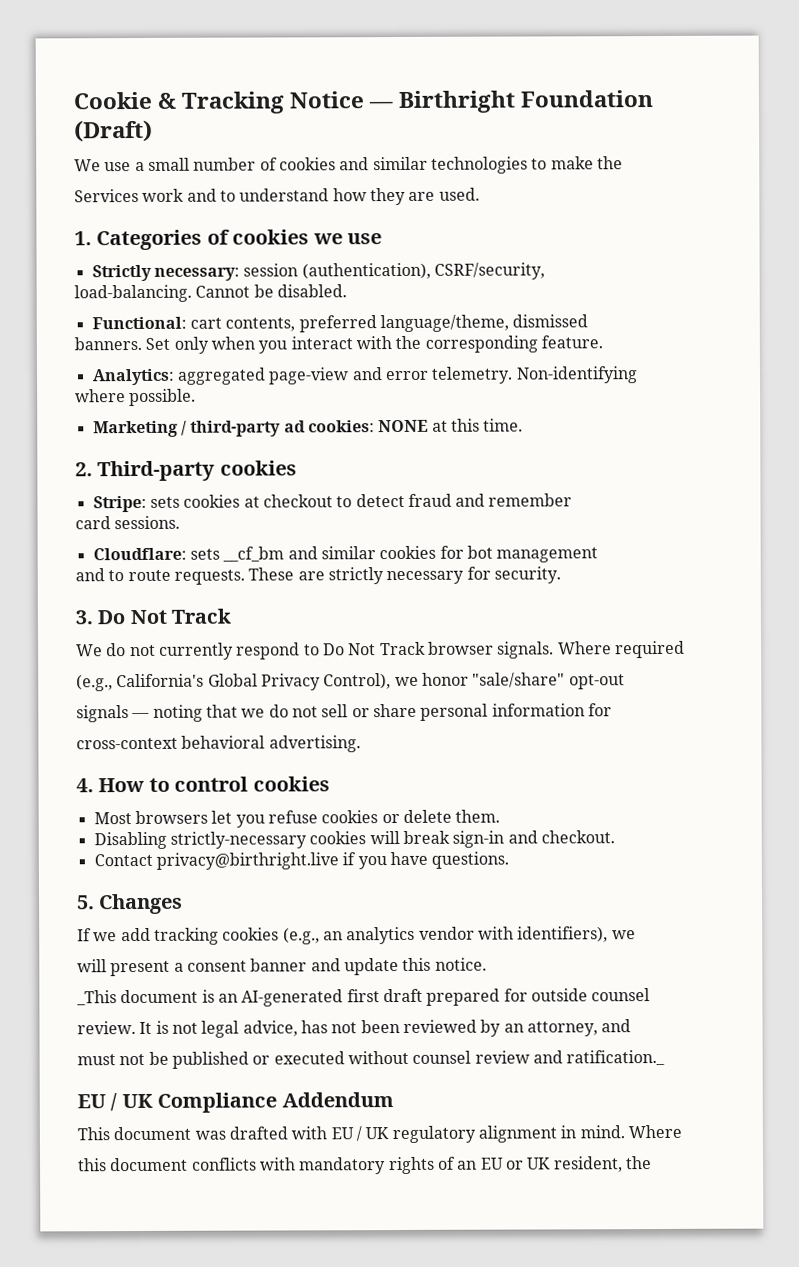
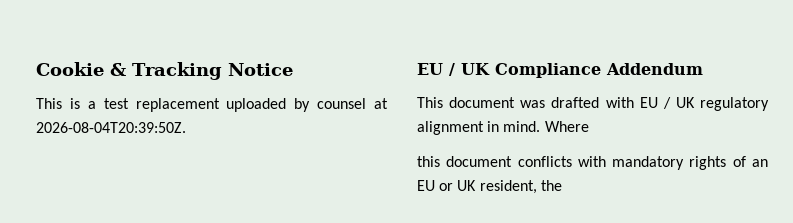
- Cookie & Tracking Notice — Birthright Foundation (Draft)
- We use a small number of cookies and similar technologies to make the
- Services work and to understand how they are used.
- 1. Categories of cookies we use
- Strictly necessary: session (authentication), CSRF/security,
- load-balancing. Cannot be disabled.
- Functional: cart contents, preferred language/theme, dismissed
- banners. Set only when you interact with the corresponding feature.
- Analytics: aggregated page-view and error telemetry. Non-identifying
- where possible.
- Marketing / third-party ad cookies: NONE at this time.
- 2. Third-party cookies
- Stripe: sets cookies at checkout to detect fraud and remember
- card sessions.
- Cloudflare: sets __cf_bm and similar cookies for bot management
- and to route requests. These are strictly necessary for security.
- 3. Do Not Track
- We do not currently respond to Do Not Track browser signals. Where required
- (e.g., California's Global Privacy Control), we honor "sale/share" opt-out
- signals — noting that we do not sell or share personal information for
- cross-context behavioral advertising.
- 4. How to control cookies
- Most browsers let you refuse cookies or delete them.
- Disabling strictly-necessary cookies will break sign-in and checkout.
- Contact privacy@birthright.live if you have questions.
- 5. Changes
- If we add tracking cookies (e.g., an analytics vendor with identifiers), we
- will present a consent banner and update this notice.
- _This document is an AI-generated first draft prepared for outside counsel
- review. It is not legal advice, has not been reviewed by an attorney, and
- must not be published or executed without counsel review and ratification._
+ Cookie & Tracking Notice
+ This is a test replacement uploaded by counsel at 2026-08-04T20:39:50Z.

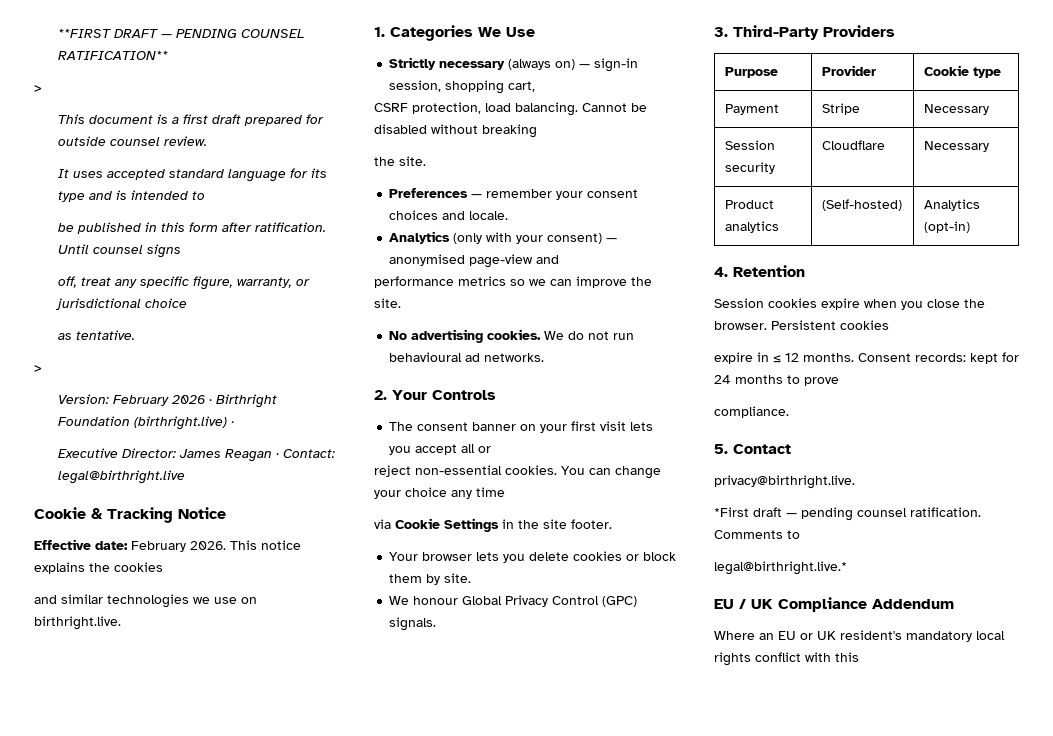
+ **FIRST DRAFT — PENDING COUNSEL RATIFICATION**
+ >
+ This document is a first draft prepared for outside counsel review.
+ It uses accepted standard language for its type and is intended to
+ be published in this form after ratification. Until counsel signs
+ off, treat any specific figure, warranty, or jurisdictional choice
+ as tentative.
+ >
+ Version: February 2026 · Birthright Foundation (birthright.live) ·
+ Executive Director: James Reagan · Contact: legal@birthright.live
  Cookie & Tracking Notice
- This is a test replacement uploaded by counsel at 2026-08-04T20:39:50Z.
+ Effective date: February 2026. This notice explains the cookies
+ and similar technologies we use on birthright.live.
+ 1. Categories We Use
+ Strictly necessary (always on) — sign-in session, shopping cart,
+ CSRF protection, load balancing. Cannot be disabled without breaking
+ the site.
+ Preferences — remember your consent choices and locale.
+ Analytics (only with your consent) — anonymised page-view and
+ performance metrics so we can improve the site.
+ No advertising cookies. We do not run behavioural ad networks.
+ 2. Your Controls
+ The consent banner on your first visit lets you accept all or
+ reject non-essential cookies. You can change your choice any time
+ via Cookie Settings in the site footer.
+ Your browser lets you delete cookies or block them by site.
+ We honour Global Privacy Control (GPC) signals.
+ 3. Third-Party Providers
+ Purpose | Provider | Cookie type
+ Payment | Stripe | Necessary
+ Session security | Cloudflare | Necessary
+ Product analytics | (Self-hosted) | Analytics (opt-in)
+ 4. Retention
+ Session cookies expire when you close the browser. Persistent cookies
+ expire in ≤ 12 months. Consent records: kept for 24 months to prove
+ compliance.
+ 5. Contact
+ privacy@birthright.live.
+ *First draft — pending counsel ratification. Comments to
+ legal@birthright.live.*
- This document was drafted with EU / UK regulatory alignment in mind. Where
- this document conflicts with mandatory rights of an EU or UK resident, the
+ Where an EU or UK resident's mandatory local rights conflict with this

